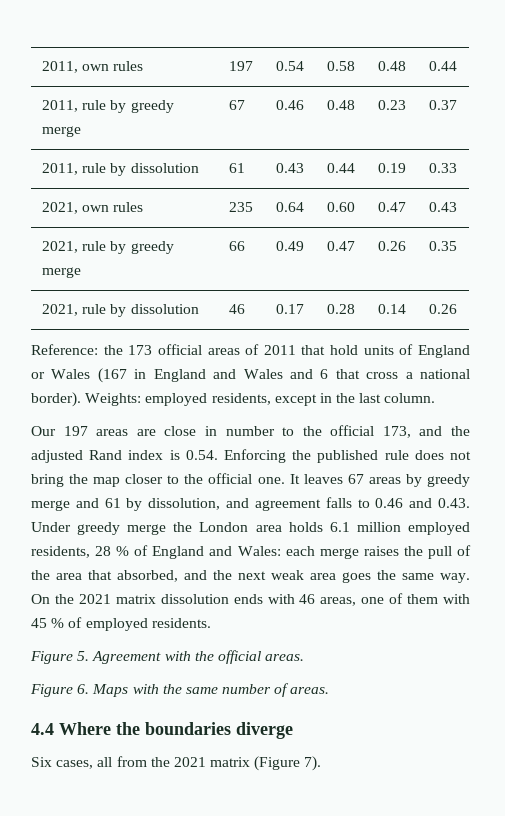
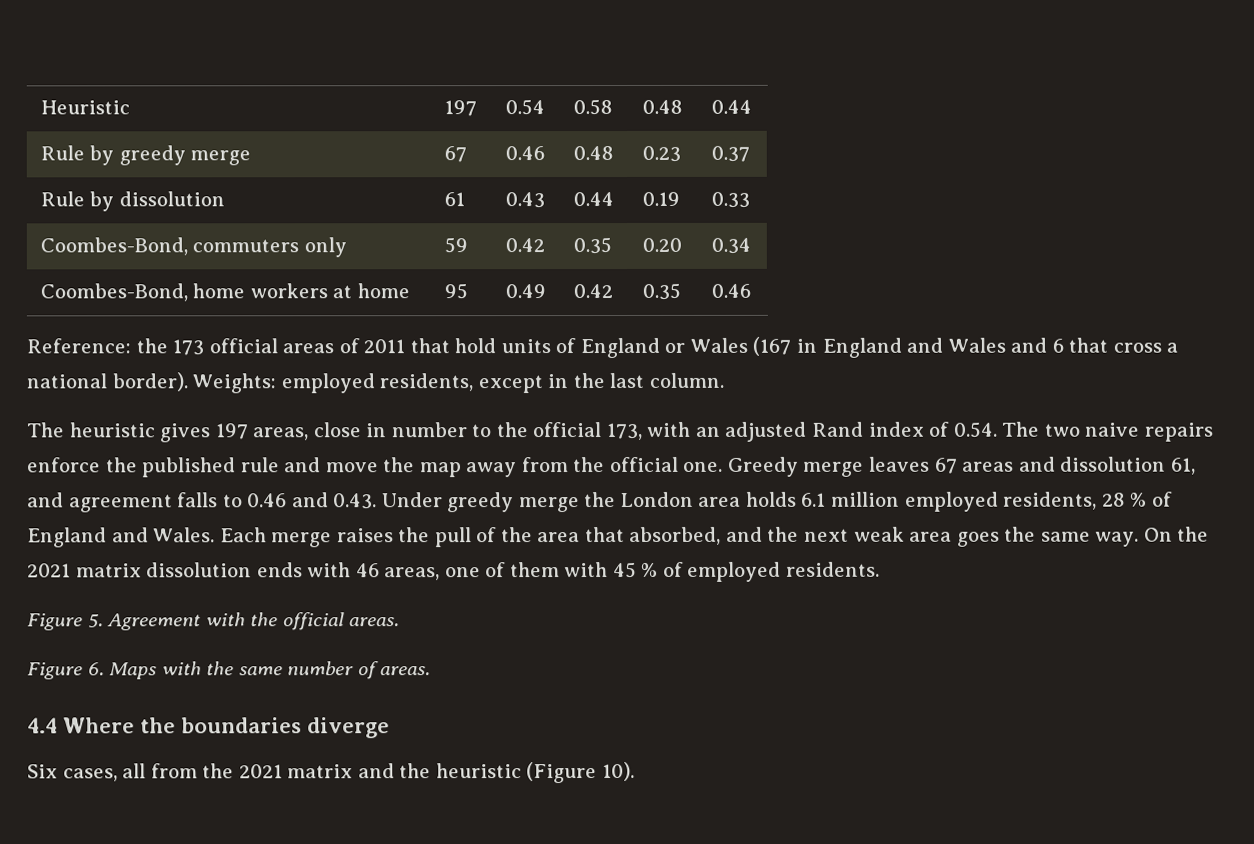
- 2011, own rules | 197 | 0.54 | 0.58 | 0.48 | 0.44
+ Heuristic | 197 | 0.54 | 0.58 | 0.48 | 0.44
- 2011, rule by greedy merge | 67 | 0.46 | 0.48 | 0.23 | 0.37
+ Rule by greedy merge | 67 | 0.46 | 0.48 | 0.23 | 0.37
- 2011, rule by dissolution | 61 | 0.43 | 0.44 | 0.19 | 0.33
+ Rule by dissolution | 61 | 0.43 | 0.44 | 0.19 | 0.33
- 2021, own rules | 235 | 0.64 | 0.60 | 0.47 | 0.43
- 2021, rule by greedy merge | 66 | 0.49 | 0.47 | 0.26 | 0.35
- 2021, rule by dissolution | 46 | 0.17 | 0.28 | 0.14 | 0.26
+ Coombes-Bond, commuters only | 59 | 0.42 | 0.35 | 0.20 | 0.34
+ Coombes-Bond, home workers at home | 95 | 0.49 | 0.42 | 0.35 | 0.46
- Our 197 areas are close in number to the official 173, and the adjusted Rand index is 0.54. Enforcing the published rule does not bring the map closer to the official one.
+ The heuristic gives 197 areas, close in number to the official 173, with an adjusted Rand index of 0.54. The two naive repairs enforce the published rule and move the map away from the official one.
- It leaves 67 areas by greedy merge and 61 by dissolution, and agreement falls to 0.46 and 0.43. Under greedy merge the London area holds 6.1 million employed residents, 28 % of England and Wales: each merge raises the pull of the area that absorbed, and the next weak area goes the same way.
+ Greedy merge leaves 67 areas and dissolution 61, and agreement falls to 0.46 and 0.43. Under greedy merge the London area holds 6.1 million employed residents, 28 % of England and Wales. Each merge raises the pull of the area that absorbed, and the next weak area goes the same way.
- Six cases, all from the 2021 matrix (Figure 7).
+ Six cases, all from the 2021 matrix and the heuristic (Figure 10).

